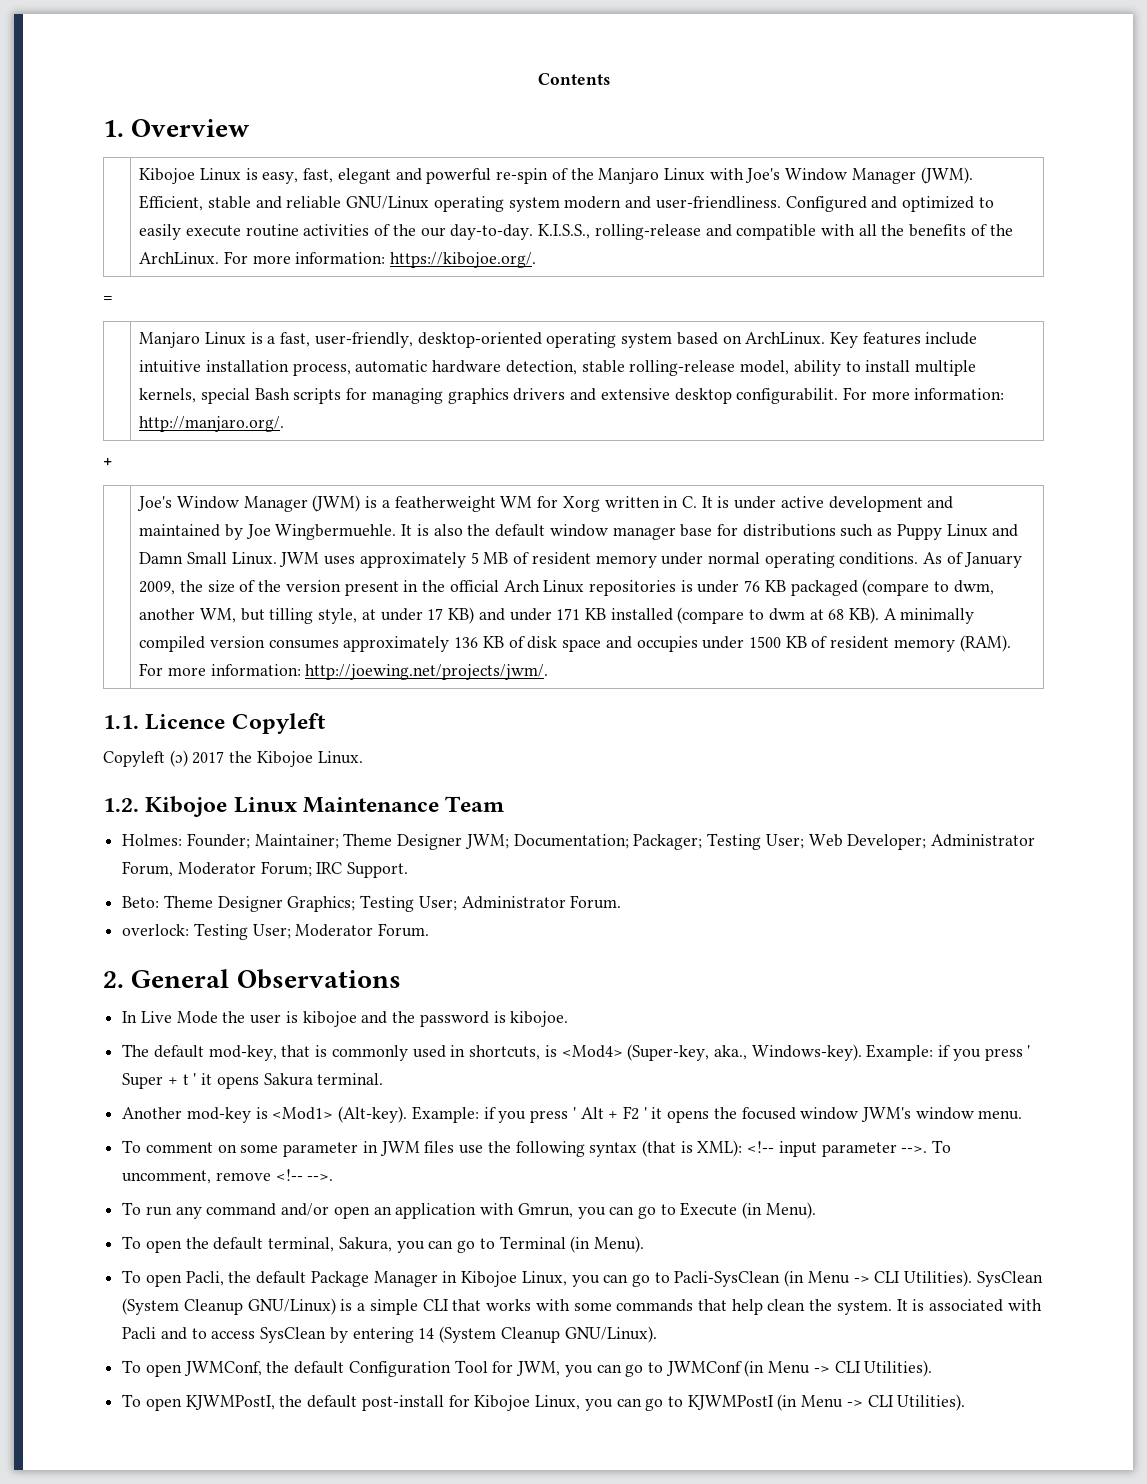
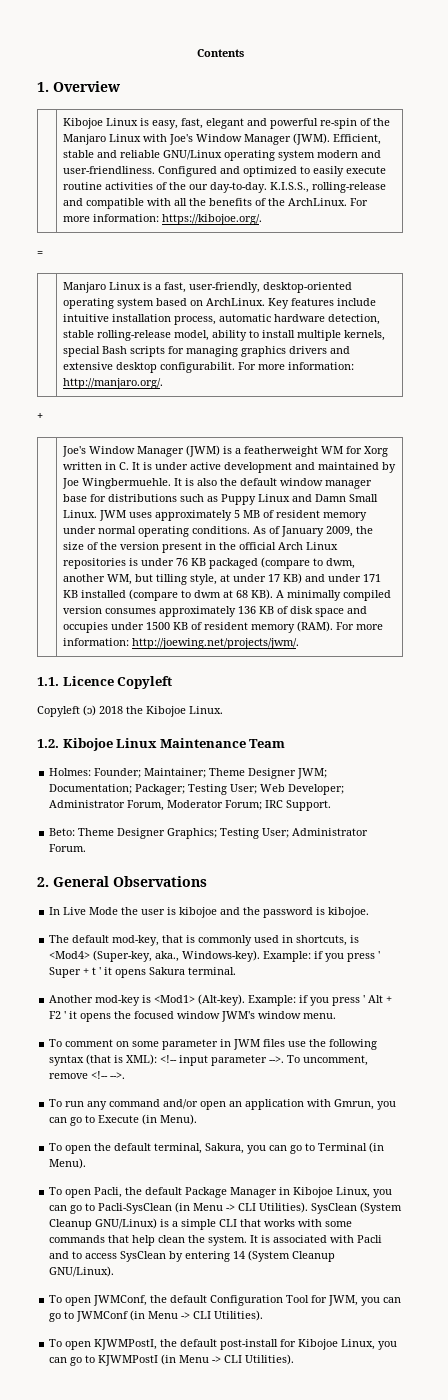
- Copyleft (ɔ) 2017 the Kibojoe Linux.
+ Copyleft (ɔ) 2018 the Kibojoe Linux.
- overlock: Testing User; Moderator Forum.

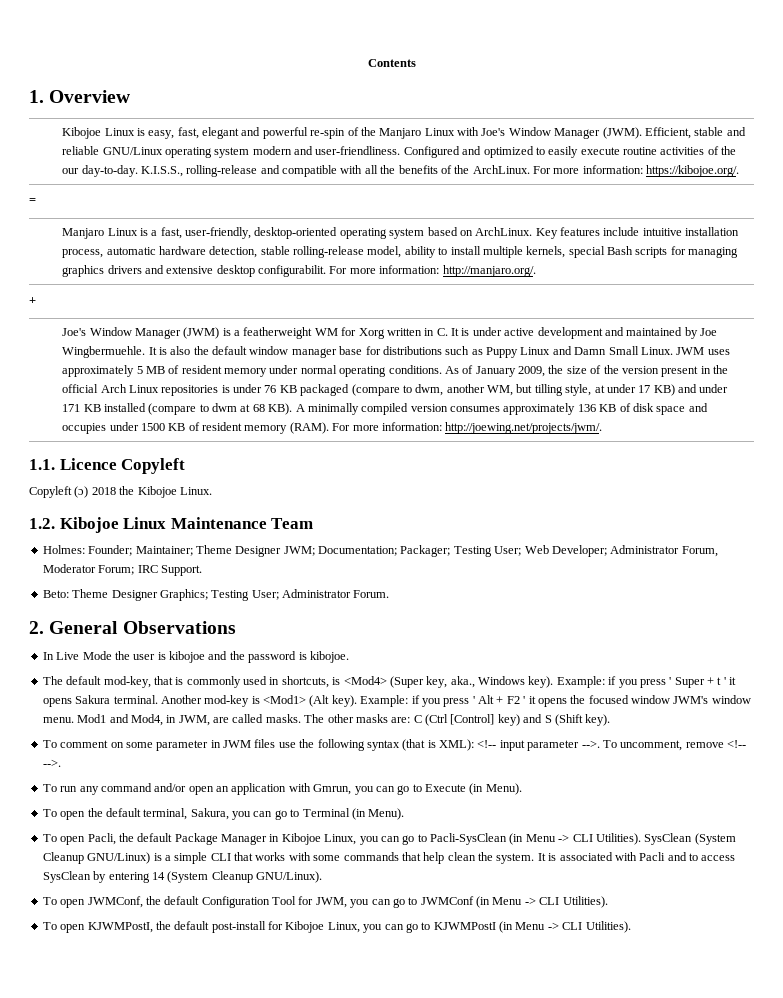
- The default mod-key, that is commonly used in shortcuts, is <Mod4> (Super-key, aka., Windows-key).
+ The default mod-key, that is commonly used in shortcuts, is <Mod4> (Super key, aka., Windows key).
- Example: if you press ' Super + t ' it opens Sakura terminal.
- Another mod-key is <Mod1> (Alt-key).
+ Example: if you press ' Super + t ' it opens Sakura terminal. Another mod-key is <Mod1> (Alt key).
+ Mod1 and Mod4, in JWM, are called masks. The other masks are: C (Ctrl [Control] key) and S (Shift key).

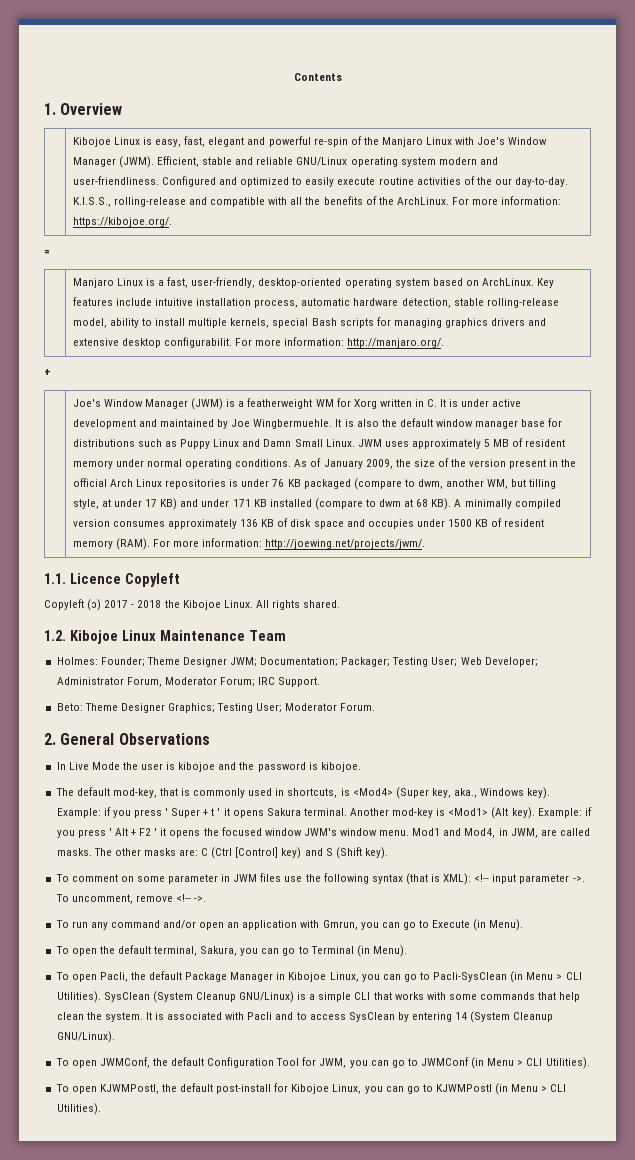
- Copyleft (ɔ) 2018 the Kibojoe Linux.
+ Copyleft (ɔ) 2017 - 2018 the Kibojoe Linux. All rights shared.
- Holmes: Founder; Maintainer; Theme Designer JWM; Documentation; Packager; Testing User; Web Developer; Administrator Forum, Moderator Forum; IRC Support.
+ Holmes: Founder; Theme Designer JWM; Documentation; Packager; Testing User; Web Developer; Administrator Forum, Moderator Forum; IRC Support.
- Beto: Theme Designer Graphics; Testing User; Administrator Forum.
+ Beto: Theme Designer Graphics; Testing User; Moderator Forum.
- To comment on some parameter in JWM files use the following syntax (that is XML): <!-- input parameter -->.
+ To comment on some parameter in JWM files use the following syntax (that is XML): <!-- input parameter ->.
- To uncomment, remove <!-- -->.
+ To uncomment, remove <!-- ->.
- To open Pacli, the default Package Manager in Kibojoe Linux, you can go to Pacli-SysClean (in Menu -> CLI Utilities).
+ To open Pacli, the default Package Manager in Kibojoe Linux, you can go to Pacli-SysClean (in Menu > CLI Utilities).
- To open JWMConf, the default Configuration Tool for JWM, you can go to JWMConf (in Menu -> CLI Utilities).
+ To open JWMConf, the default Configuration Tool for JWM, you can go to JWMConf (in Menu > CLI Utilities).
- To open KJWMPostI, the default post-install for Kibojoe Linux, you can go to KJWMPostI (in Menu -> CLI Utilities).
+ To open KJWMPostI, the default post-install for Kibojoe Linux, you can go to KJWMPostI (in Menu > CLI Utilities).

